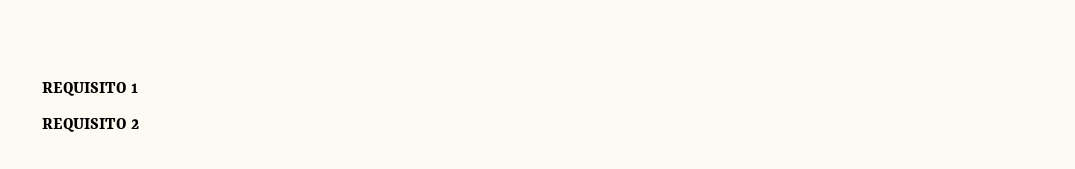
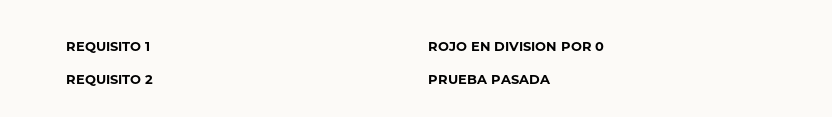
+ ROJO EN DIVISION POR 0
+ PRUEBA PASADA

